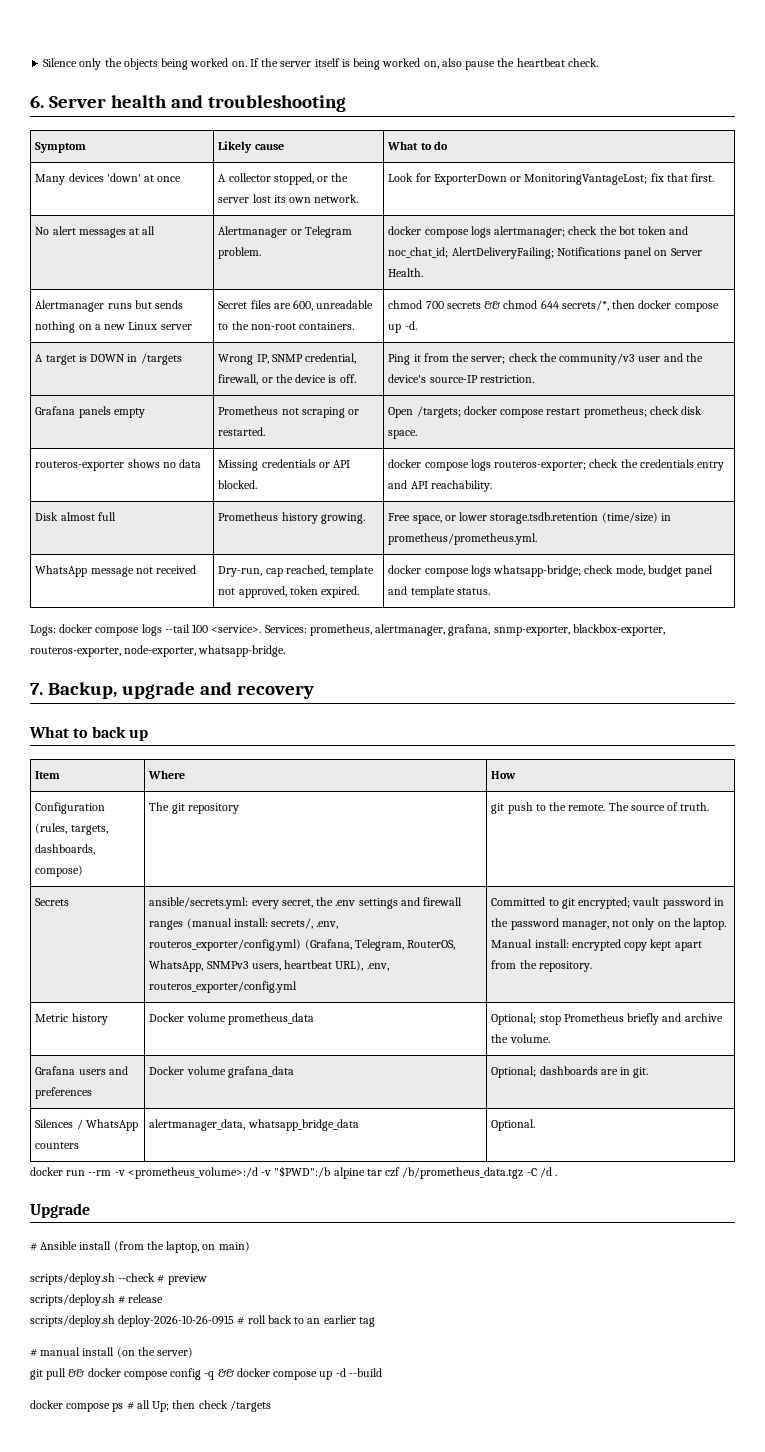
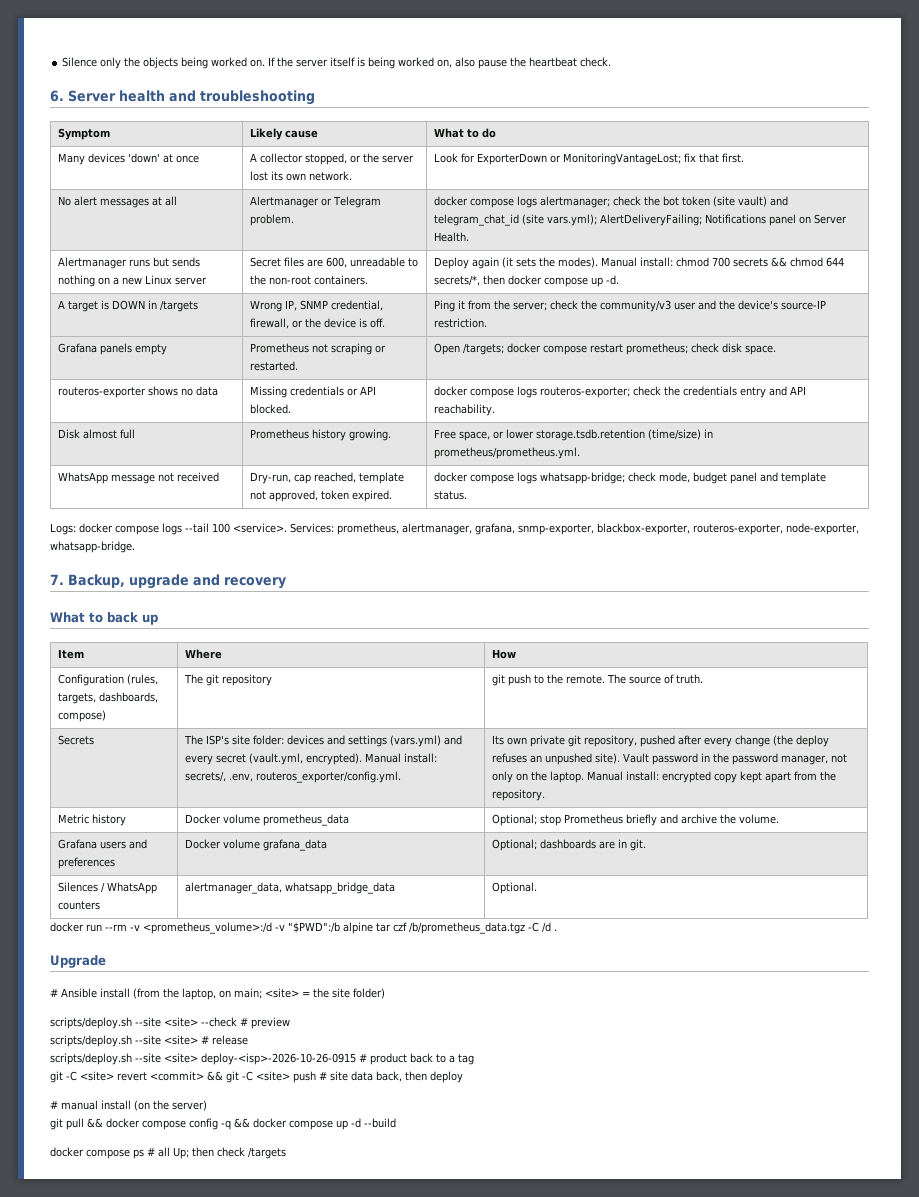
- No alert messages at all | Alertmanager or Telegram problem. | docker compose logs alertmanager; check the bot token and noc_chat_id; AlertDeliveryFailing; Notifications panel on Server Health.
+ No alert messages at all | Alertmanager or Telegram problem. | docker compose logs alertmanager; check the bot token (site vault) and telegram_chat_id (site vars.yml); AlertDeliveryFailing; Notifications panel on Server Health.
- Alertmanager runs but sends nothing on a new Linux server | Secret files are 600, unreadable to the non-root containers. | chmod 700 secrets && chmod 644 secrets/*, then docker compose up -d.
+ Alertmanager runs but sends nothing on a new Linux server | Secret files are 600, unreadable to the non-root containers. | Deploy again (it sets the modes). Manual install: chmod 700 secrets && chmod 644 secrets/*, then docker compose up -d.
- ansible/secrets.yml: every secret, the .env settings and firewall ranges (manual install: secrets/, .env, routeros_exporter/config.yml) (Grafana, Telegram, RouterOS, WhatsApp, SNMPv3 users, heartbeat URL), .env, routeros_exporter/config.yml | Committed to git encrypted; vault password in the password manager, not only on the laptop.
+ The ISP's site folder: devices and settings (vars.yml) and every secret (vault.yml, encrypted). Manual install: secrets/, .env, routeros_exporter/config.yml. | Its own private git repository, pushed after every change (the deploy refuses an unpushed site). Vault password in the password manager, not only on the laptop.
- # Ansible install (from the laptop, on main)
- scripts/deploy.sh --check # preview
+ # Ansible install (from the laptop, on main; <site> = the site folder)
+ scripts/deploy.sh --site <site> --check # preview
- scripts/deploy.sh # release
+ scripts/deploy.sh --site <site> # release
- scripts/deploy.sh deploy-2026-10-26-0915 # roll back to an earlier tag
+ scripts/deploy.sh --site <site> deploy-<isp>-2026-10-26-0915 # product back to a tag
+ git -C <site> revert <commit> && git -C <site> push # site data back, then deploy

